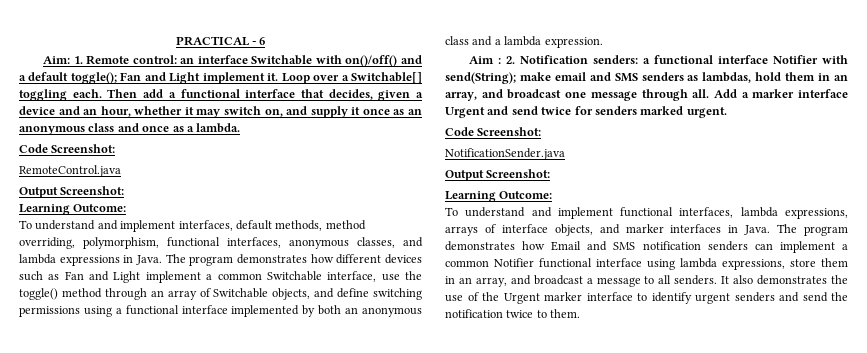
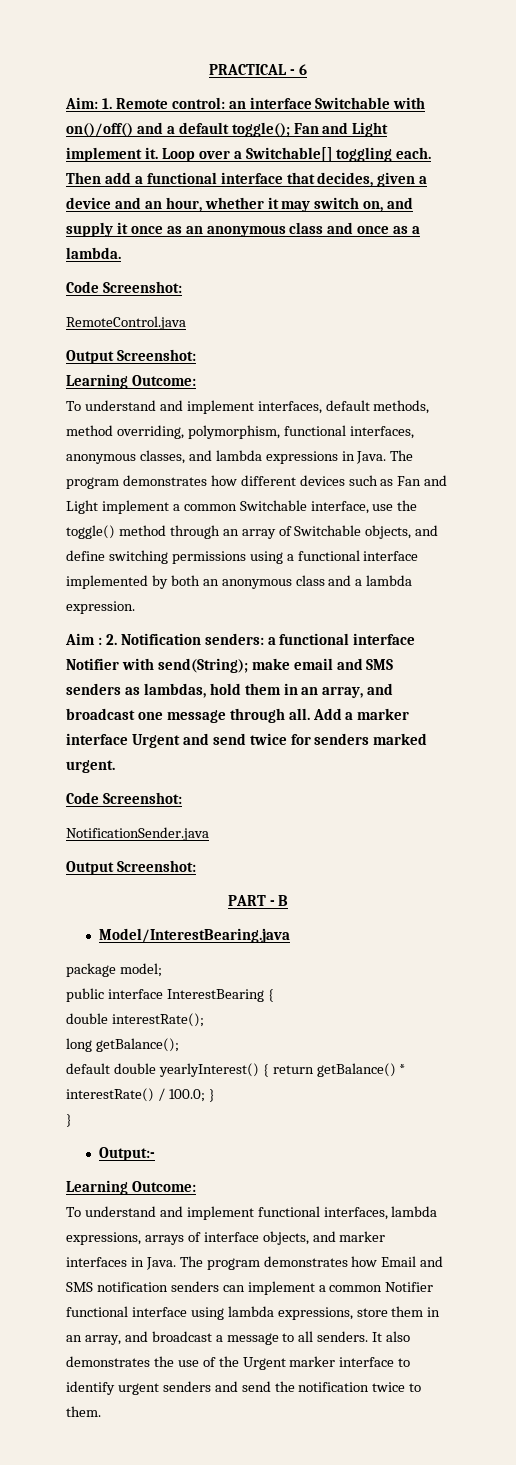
+ PART - B
+ Model/InterestBearing.java
+ package model;
+ public interface InterestBearing {
+ double interestRate();
+ long getBalance();
+ default double yearlyInterest() { return getBalance() * interestRate() / 100.0; }
+ }
+ Output:-

